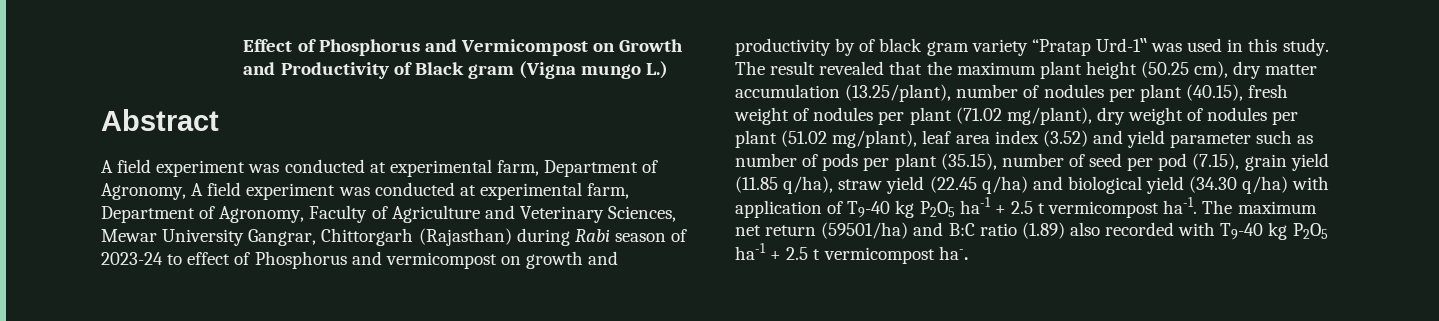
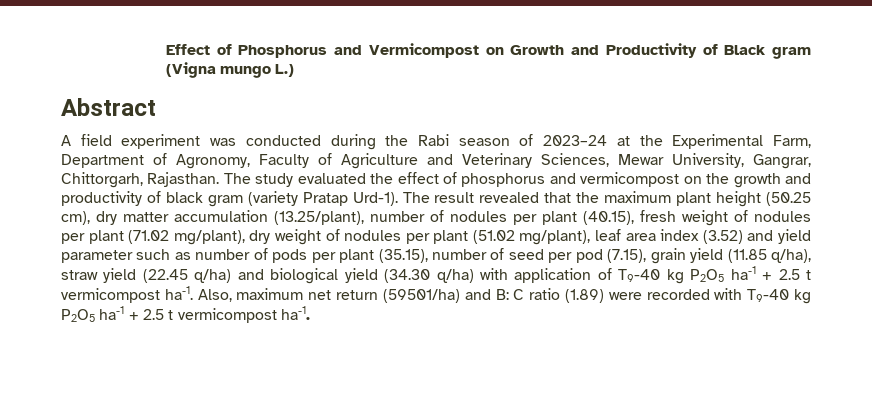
- A field experiment was conducted at experimental farm, Department of Agronomy, A field experiment was conducted at experimental farm, Department of Agronomy, Faculty of Agriculture and Veterinary Sciences, Mewar University Gangrar, Chittorgarh (Rajasthan) during Rabi season of 2023-24 to effect of Phosphorus and vermicompost on growth and productivity by of black gram variety “Pratap Urd-1‟ was used in this study.
+ A field experiment was conducted during the Rabi season of 2023–24 at the Experimental Farm, Department of Agronomy, Faculty of Agriculture and Veterinary Sciences, Mewar University, Gangrar, Chittorgarh, Rajasthan. The study evaluated the effect of phosphorus and vermicompost on the growth and productivity of black gram (variety Pratap Urd-1).
- The maximum net return (59501/ha) and B:C ratio (1.89) also recorded with T9-40 kg P2O5 ha-1 + 2.5 t vermicompost ha-.
+ Also, maximum net return (59501/ha) and B: C ratio (1.89) were recorded with T9-40 kg P2O5 ha-1 + 2.5 t vermicompost ha-1.

